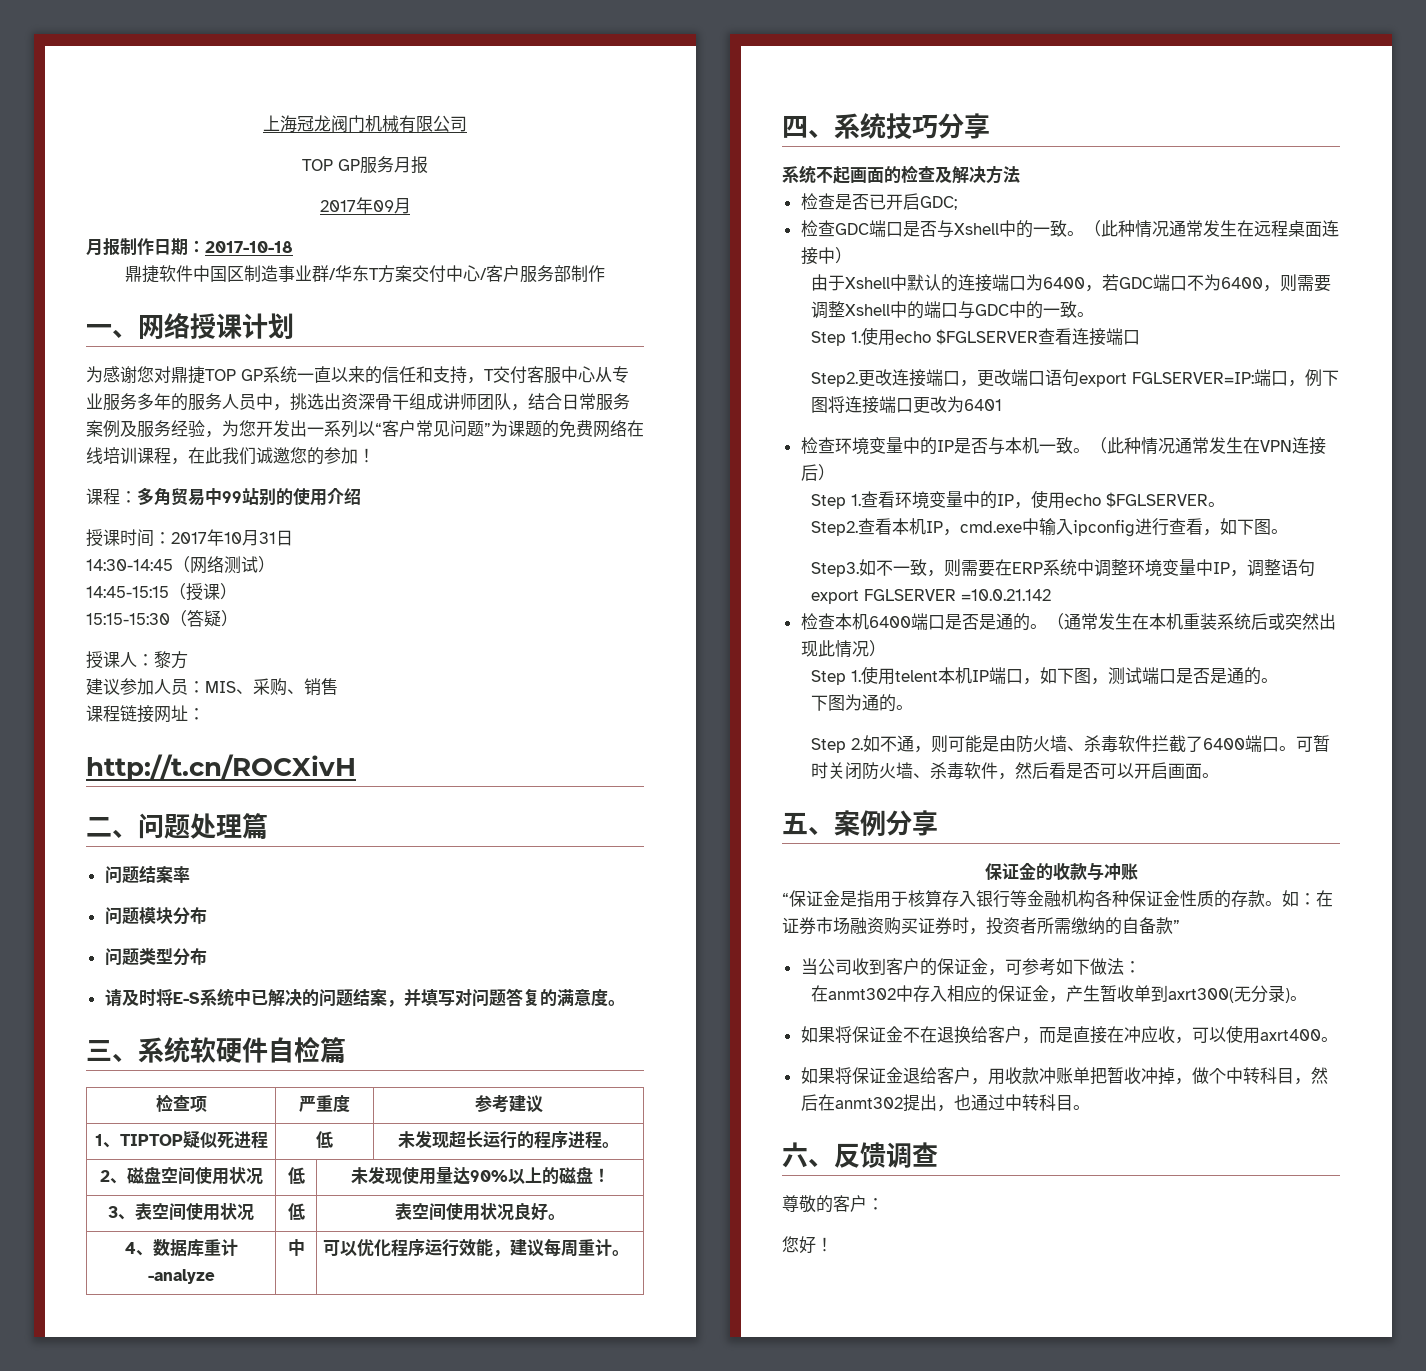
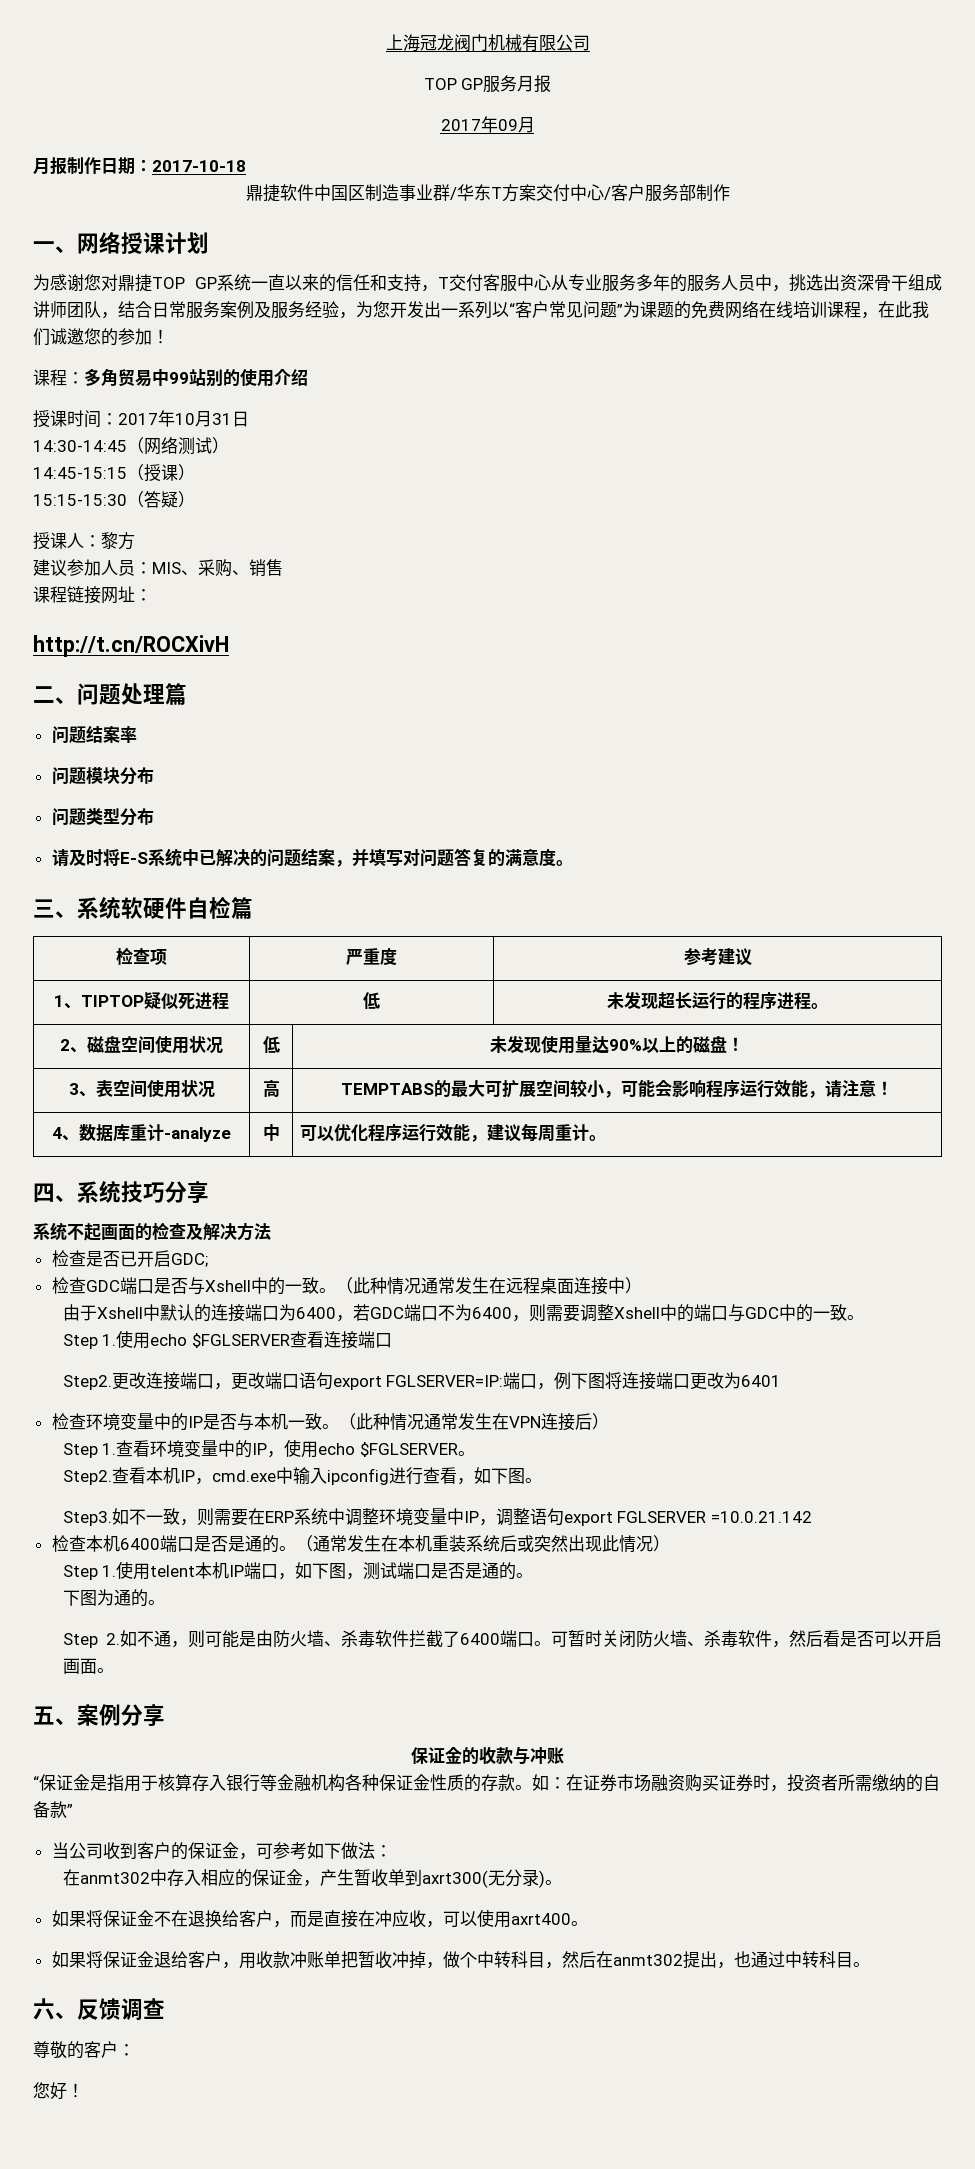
- 3、表空间使用状况 | 低 | 表空间使用状况良好。
+ 3、表空间使用状况 | 高 | TEMPTABS的最大可扩展空间较小，可能会影响程序运行效能，请注意！

